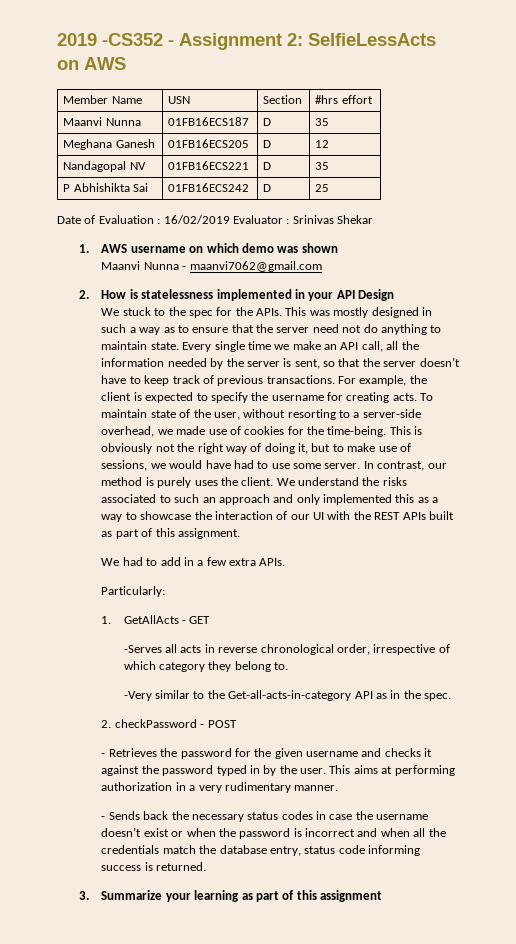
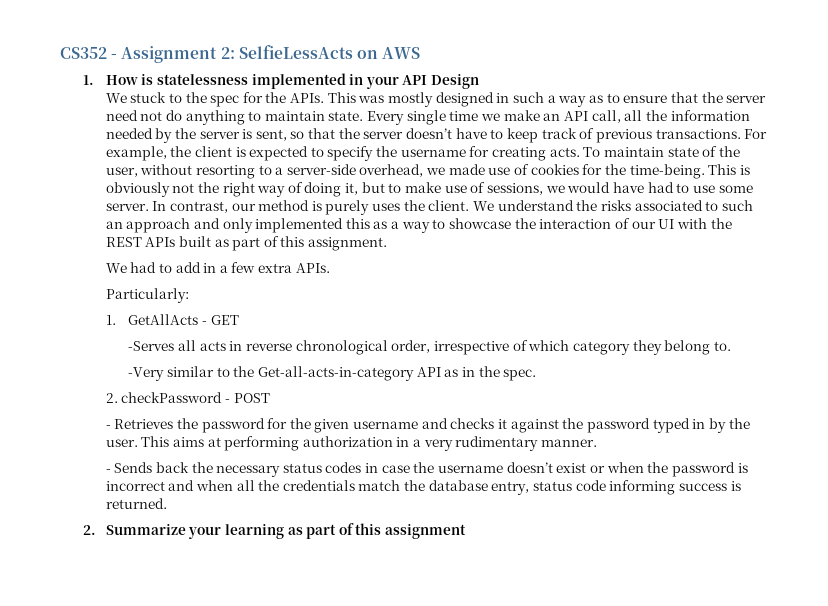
- 2019 -CS352 - Assignment 2: SelfieLessActs on AWS
+ CS352 - Assignment 2: SelfieLessActs on AWS
- Member Name | USN | Section | #hrs effort
- Maanvi Nunna | 01FB16ECS187 | D | 35
- Meghana Ganesh | 01FB16ECS205 | D | 12
- Nandagopal NV | 01FB16ECS221 | D | 35
- P Abhishikta Sai | 01FB16ECS242 | D | 25
- Date of Evaluation : 16/02/2019 Evaluator : Srinivas Shekar
- 1. AWS username on which demo was shown
- Maanvi Nunna - maanvi7062@gmail.com
- 2. How is statelessness implemented in your API Design
+ 1. How is statelessness implemented in your API Design
- 3. Summarize your learning as part of this assignment
+ 2. Summarize your learning as part of this assignment

